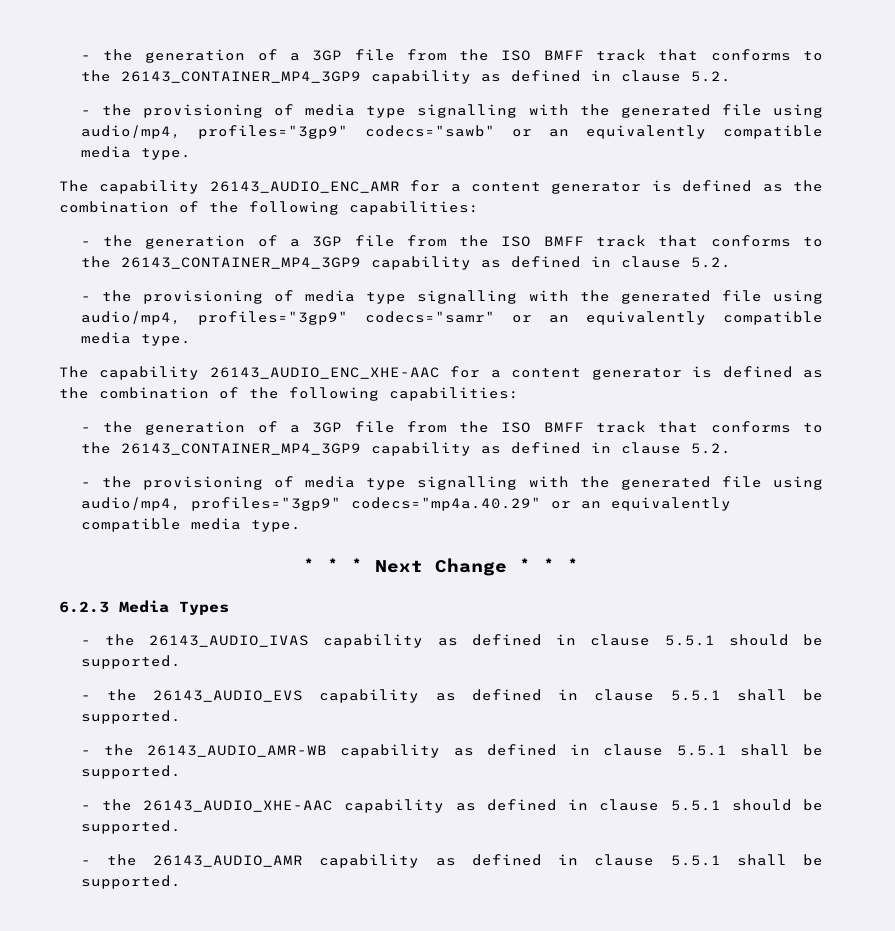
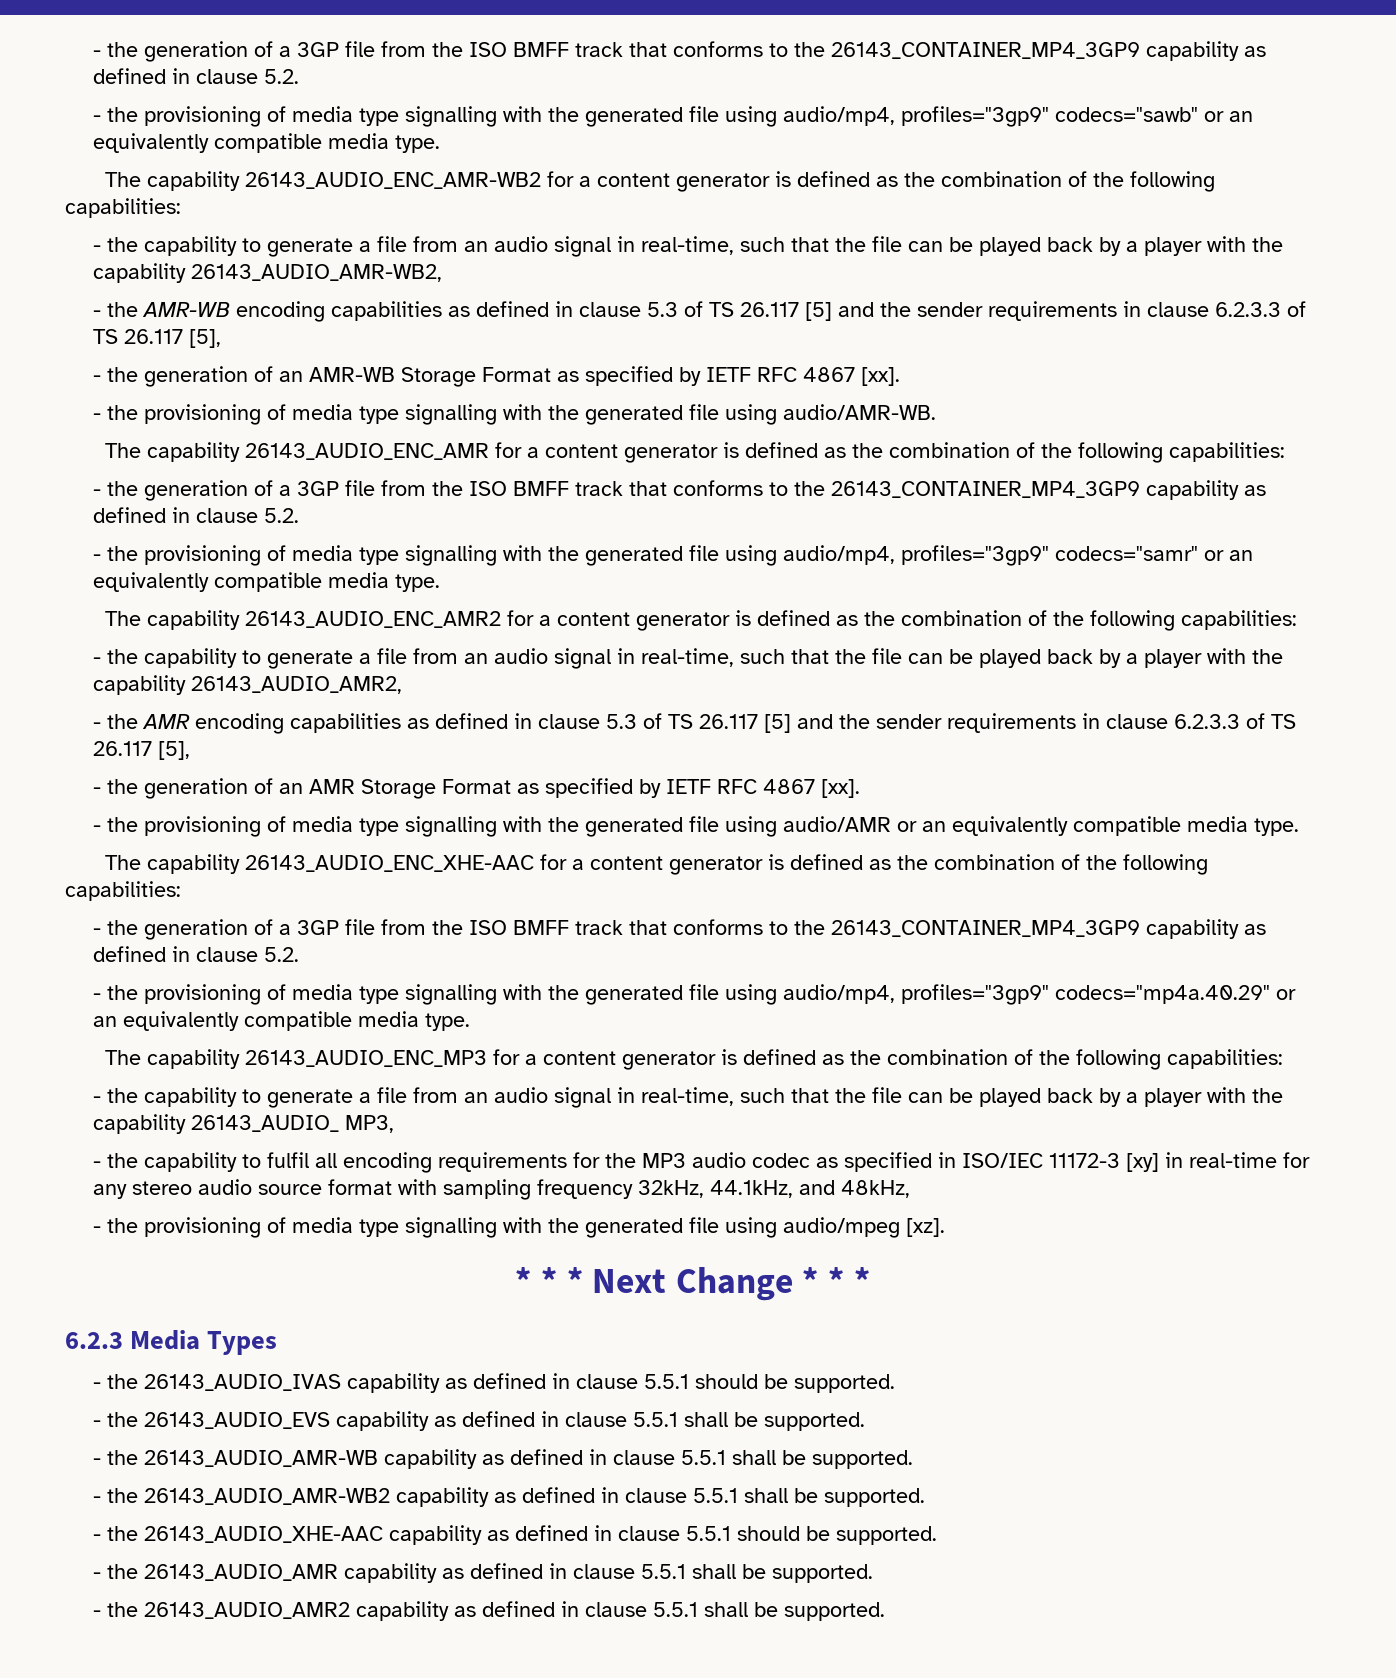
+ The capability 26143_AUDIO_ENC_AMR-WB2 for a content generator is defined as the combination of the following capabilities:
+ - the capability to generate a file from an audio signal in real-time, such that the file can be played back by a player with the capability 26143_AUDIO_AMR-WB2,
+ - the AMR-WB encoding capabilities as defined in clause 5.3 of TS 26.117 [5] and the sender requirements in clause 6.2.3.3 of TS 26.117 [5],
+ - the generation of an AMR-WB Storage Format as specified by IETF RFC 4867 [xx].
+ - the provisioning of media type signalling with the generated file using audio/AMR-WB.
+ The capability 26143_AUDIO_ENC_AMR2 for a content generator is defined as the combination of the following capabilities:
+ - the capability to generate a file from an audio signal in real-time, such that the file can be played back by a player with the capability 26143_AUDIO_AMR2,
+ - the AMR encoding capabilities as defined in clause 5.3 of TS 26.117 [5] and the sender requirements in clause 6.2.3.3 of TS 26.117 [5],
+ - the generation of an AMR Storage Format as specified by IETF RFC 4867 [xx].
+ - the provisioning of media type signalling with the generated file using audio/AMR or an equivalently compatible media type.
+ The capability 26143_AUDIO_ENC_MP3 for a content generator is defined as the combination of the following capabilities:
+ - the capability to generate a file from an audio signal in real-time, such that the file can be played back by a player with the capability 26143_AUDIO_ MP3,
+ - the capability to fulfil all encoding requirements for the MP3 audio codec as specified in ISO/IEC 11172-3 [xy] in real-time for any stereo audio source format with sampling frequency 32kHz, 44.1kHz, and 48kHz,
+ - the provisioning of media type signalling with the generated file using audio/mpeg [xz].
+ - the 26143_AUDIO_AMR-WB2 capability as defined in clause 5.5.1 shall be supported.
+ - the 26143_AUDIO_AMR2 capability as defined in clause 5.5.1 shall be supported.

